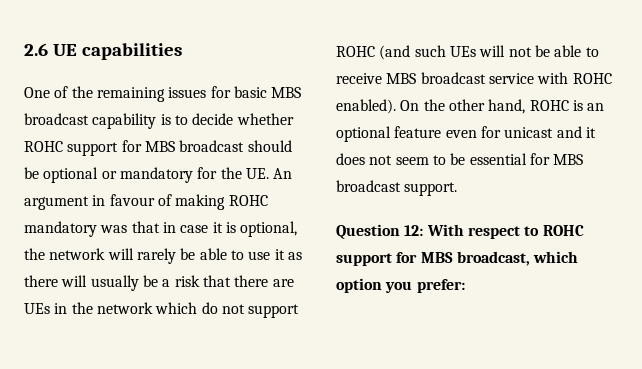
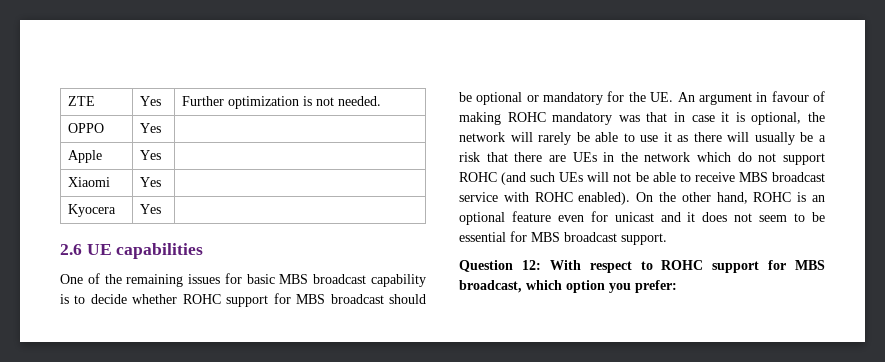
+ ZTE | Yes | Further optimization is not needed.
+ OPPO | Yes |
+ Apple | Yes |
+ Xiaomi | Yes |
+ Kyocera | Yes |

